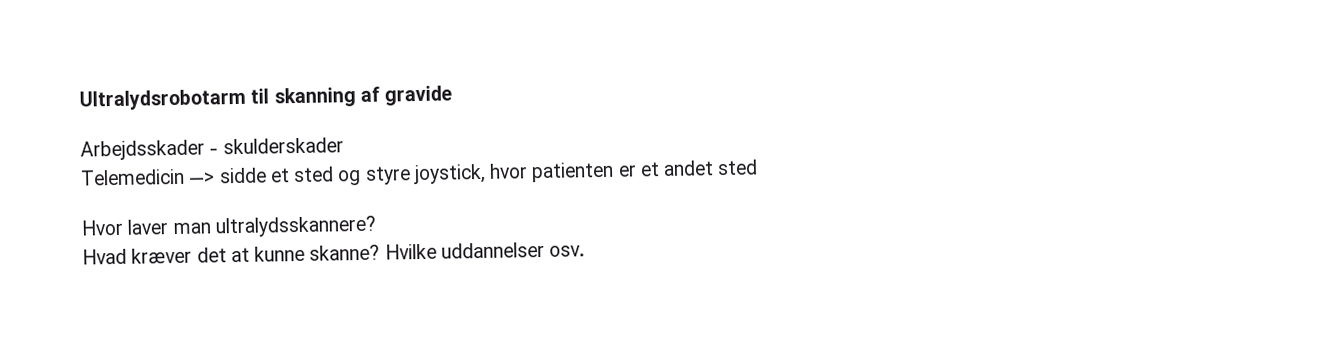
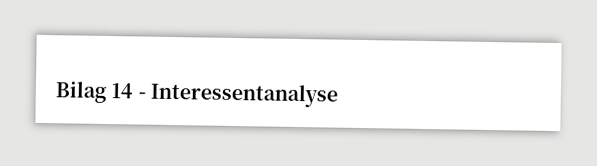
- Ultralydsrobotarm til skanning af gravide
- Arbejdsskader - skulderskader
- Telemedicin —> sidde et sted og styre joystick, hvor patienten er et andet sted
- Hvor laver man ultralydsskannere?
- Hvad kræver det at kunne skanne? Hvilke uddannelser osv.
+ Bilag 14 - Interessentanalyse

